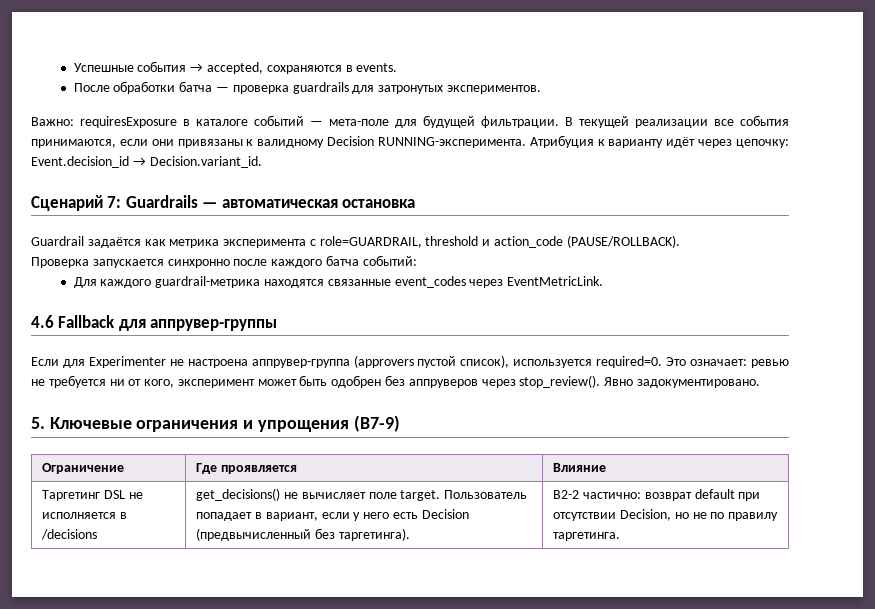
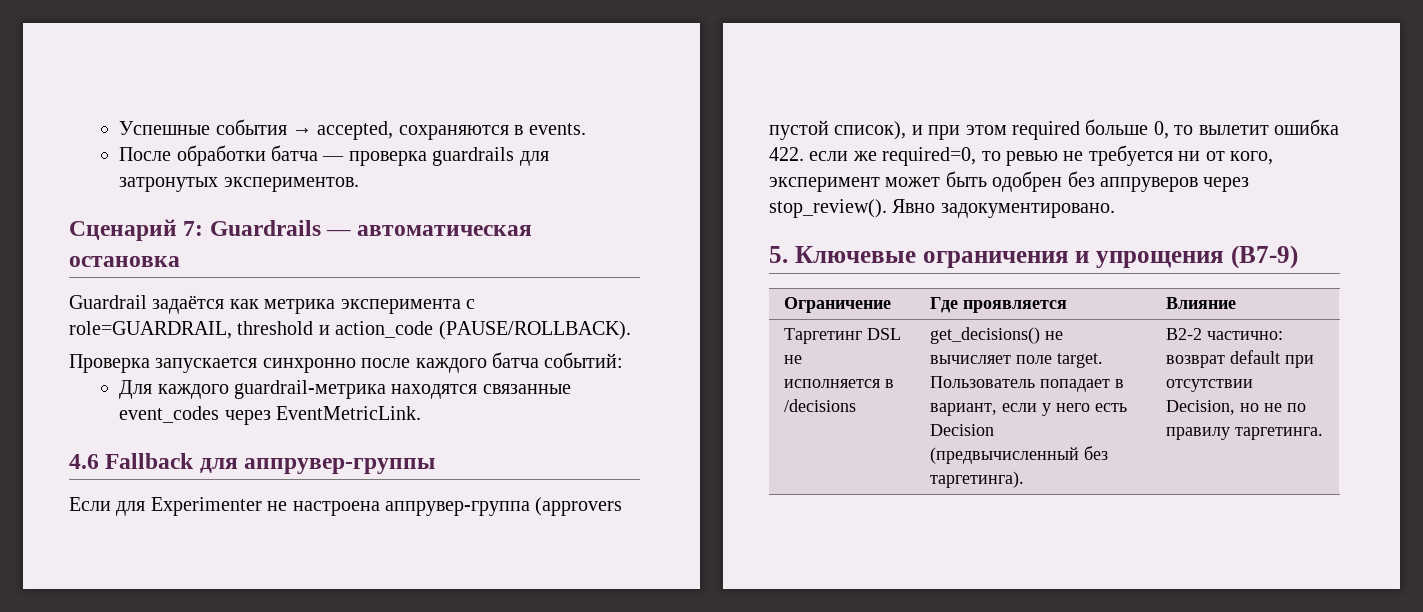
- Важно: requiresExposure в каталоге событий — мета-поле для будущей фильтрации. В текущей реализации все события принимаются, если они привязаны к валидному Decision RUNNING-эксперимента. Атрибуция к варианту идёт через цепочку: Event.decision_id → Decision.variant_id.
- Если для Experimenter не настроена аппрувер-группа (approvers пустой список), используется required=0. Это означает: ревью не требуется ни от кого, эксперимент может быть одобрен без аппруверов через stop_review().
+ Если для Experimenter не настроена аппрувер-группа (approvers пустой список), и при этом required больше 0, то вылетит ошибка 422. если же required=0, то ревью не требуется ни от кого, эксперимент может быть одобрен без аппруверов через stop_review().

